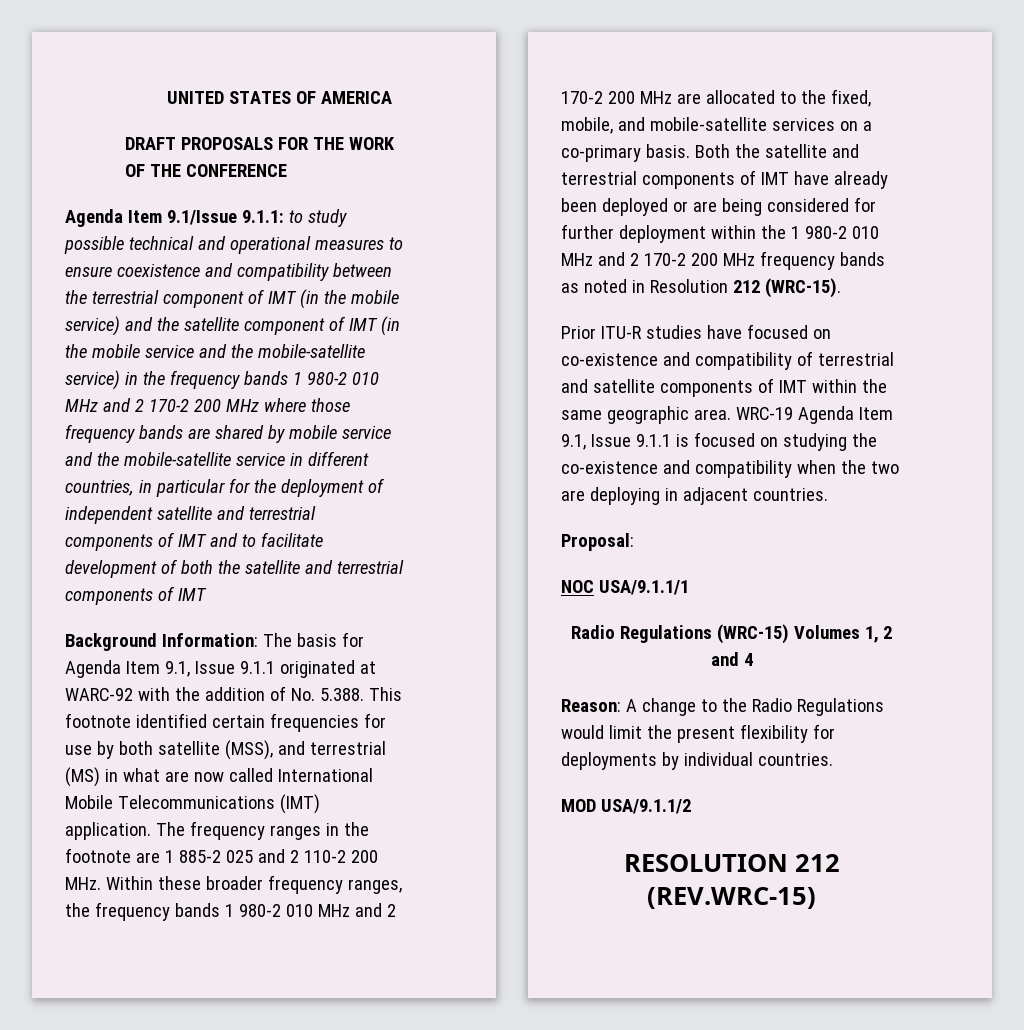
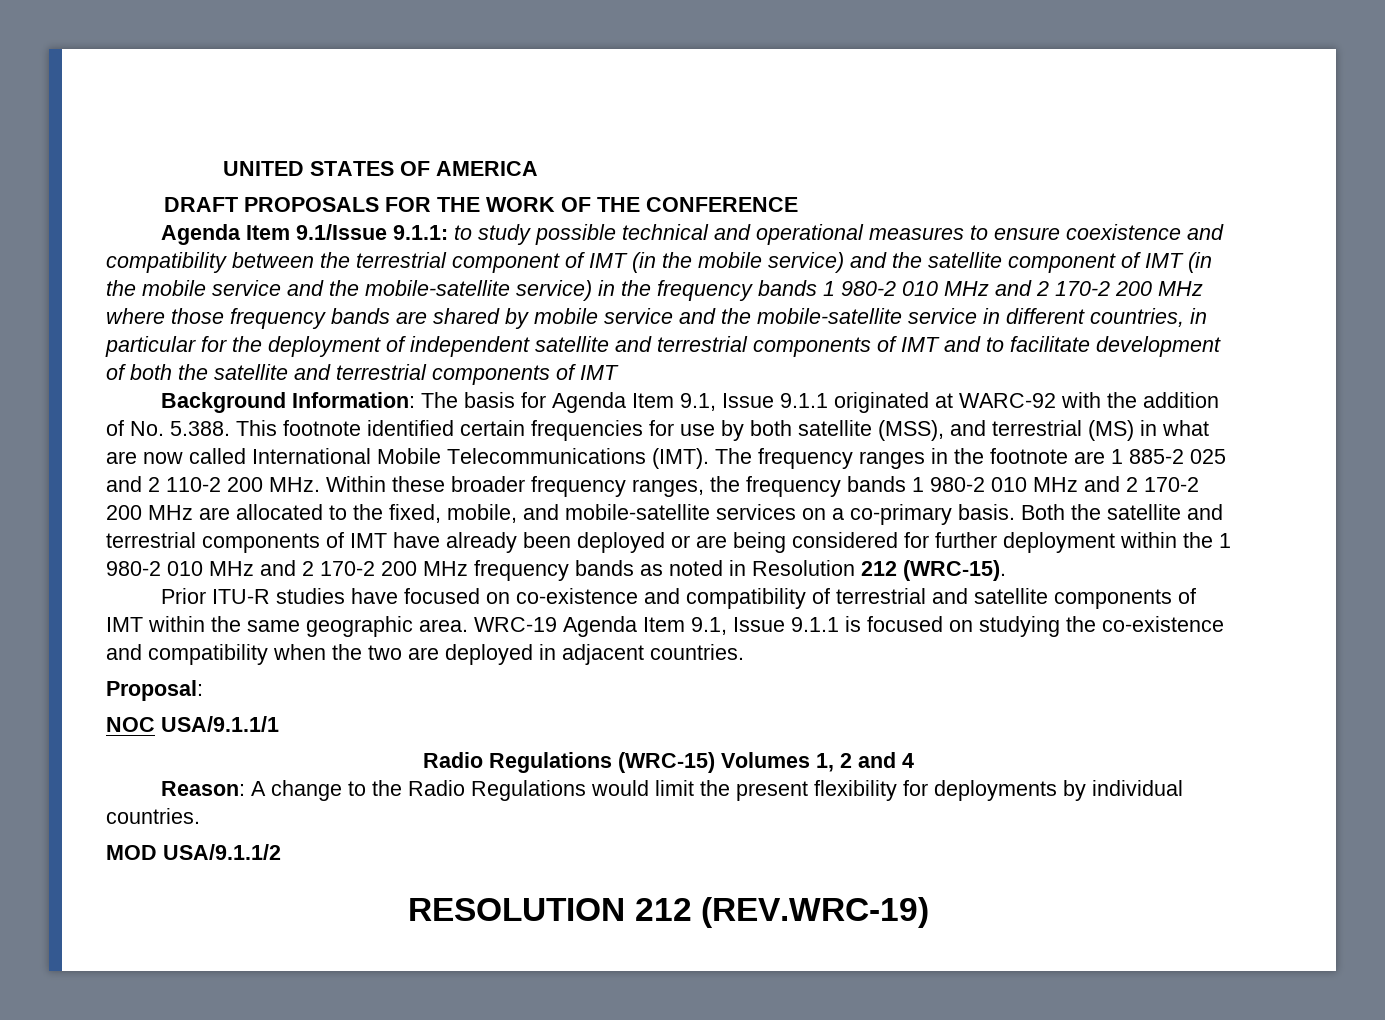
- Background Information: The basis for Agenda Item 9.1, Issue 9.1.1 originated at WARC-92 with the addition of No. 5.388. This footnote identified certain frequencies for use by both satellite (MSS), and terrestrial (MS) in what are now called International Mobile Telecommunications (IMT) application.
+ Background Information: The basis for Agenda Item 9.1, Issue 9.1.1 originated at WARC-92 with the addition of No. 5.388. This footnote identified certain frequencies for use by both satellite (MSS), and terrestrial (MS) in what are now called International Mobile Telecommunications (IMT).
- WRC-19 Agenda Item 9.1, Issue 9.1.1 is focused on studying the co-existence and compatibility when the two are deploying in adjacent countries.
+ WRC-19 Agenda Item 9.1, Issue 9.1.1 is focused on studying the co-existence and compatibility when the two are deployed in adjacent countries.
- RESOLUTION 212 (REV.WRC-15)
+ RESOLUTION 212 (REV.WRC-19)

